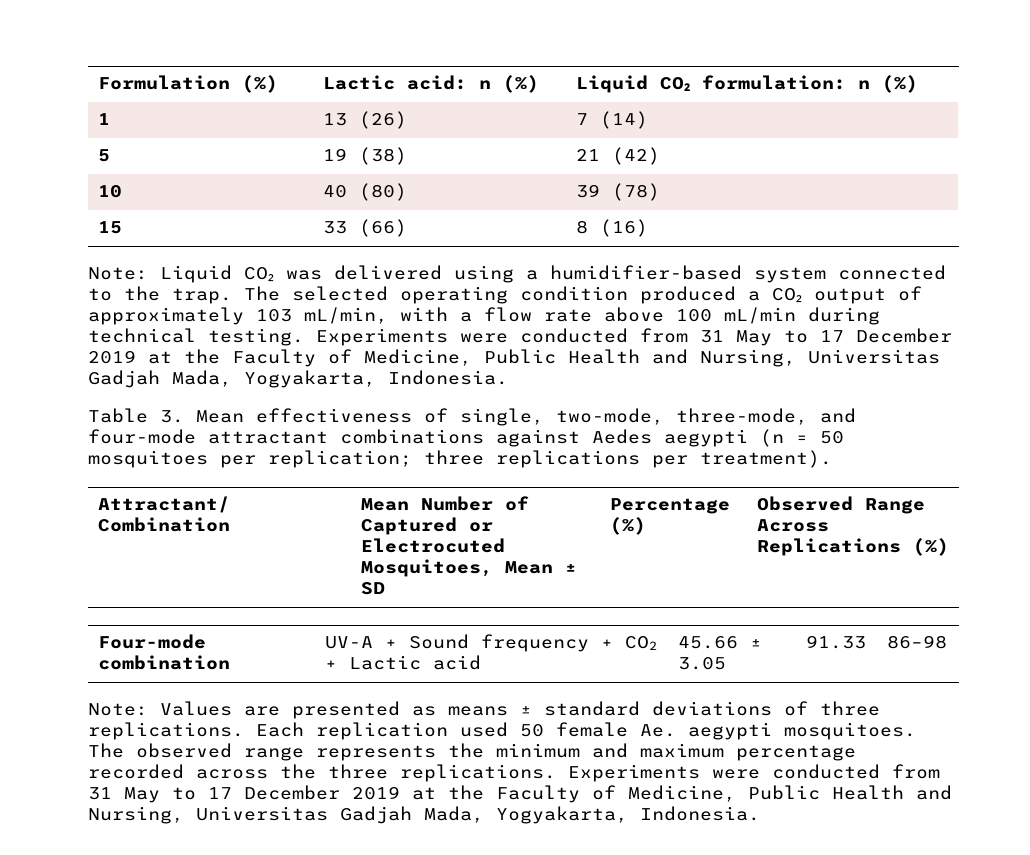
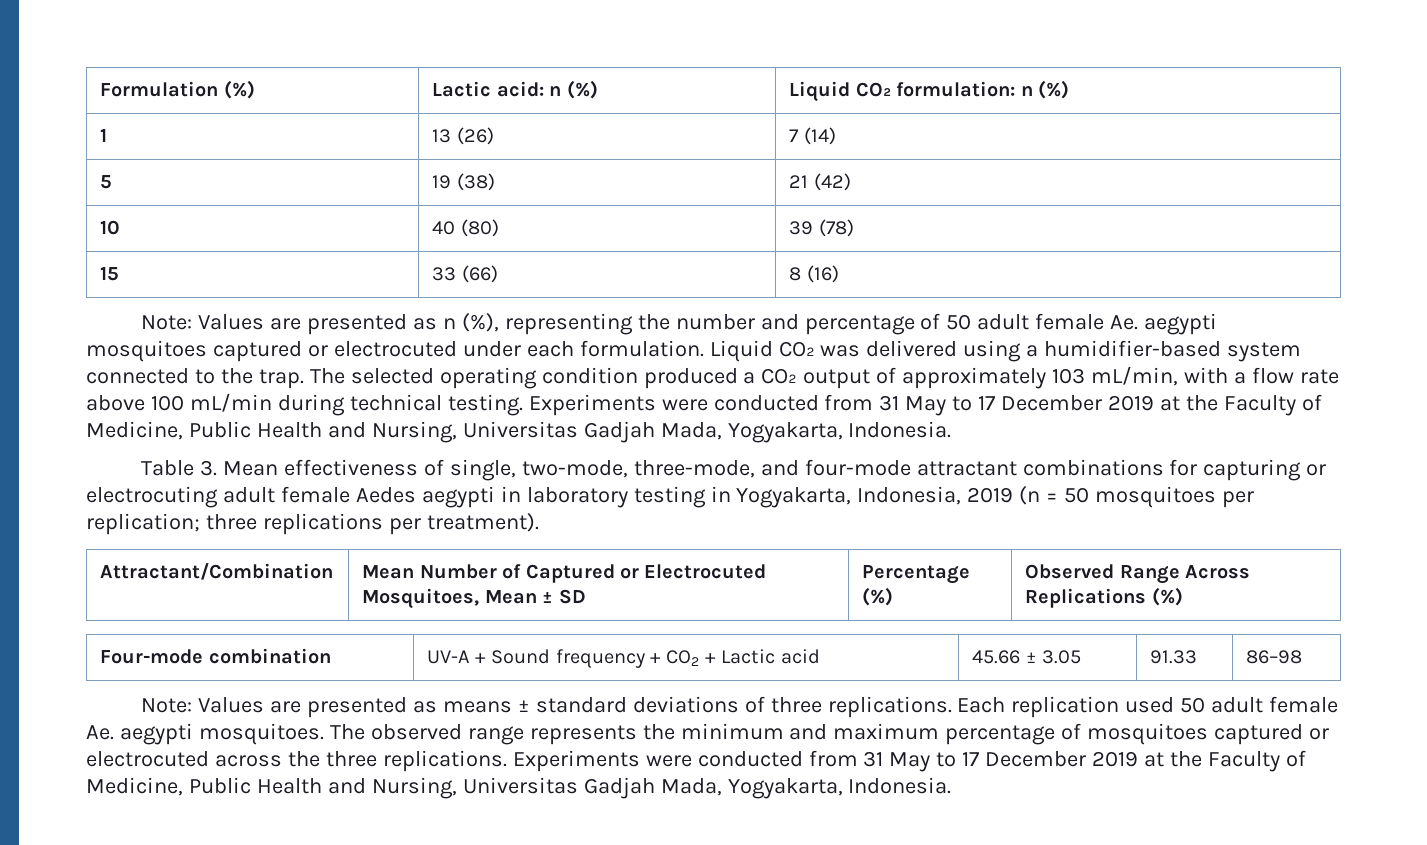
- Note: Liquid CO₂ was delivered using a humidifier-based system connected to the trap.
+ Note: Values are presented as n (%), representing the number and percentage of 50 adult female Ae. aegypti mosquitoes captured or electrocuted under each formulation. Liquid CO₂ was delivered using a humidifier-based system connected to the trap.
- Table 3. Mean effectiveness of single, two-mode, three-mode, and four-mode attractant combinations against Aedes aegypti (n = 50 mosquitoes per replication; three replications per treatment).
+ Table 3. Mean effectiveness of single, two-mode, three-mode, and four-mode attractant combinations for capturing or electrocuting adult female Aedes aegypti in laboratory testing in Yogyakarta, Indonesia, 2019 (n = 50 mosquitoes per replication; three replications per treatment).
- Each replication used 50 female Ae. aegypti mosquitoes.
+ Each replication used 50 adult female Ae. aegypti mosquitoes.
- The observed range represents the minimum and maximum percentage recorded across the three replications.
+ The observed range represents the minimum and maximum percentage of mosquitoes captured or electrocuted across the three replications.

